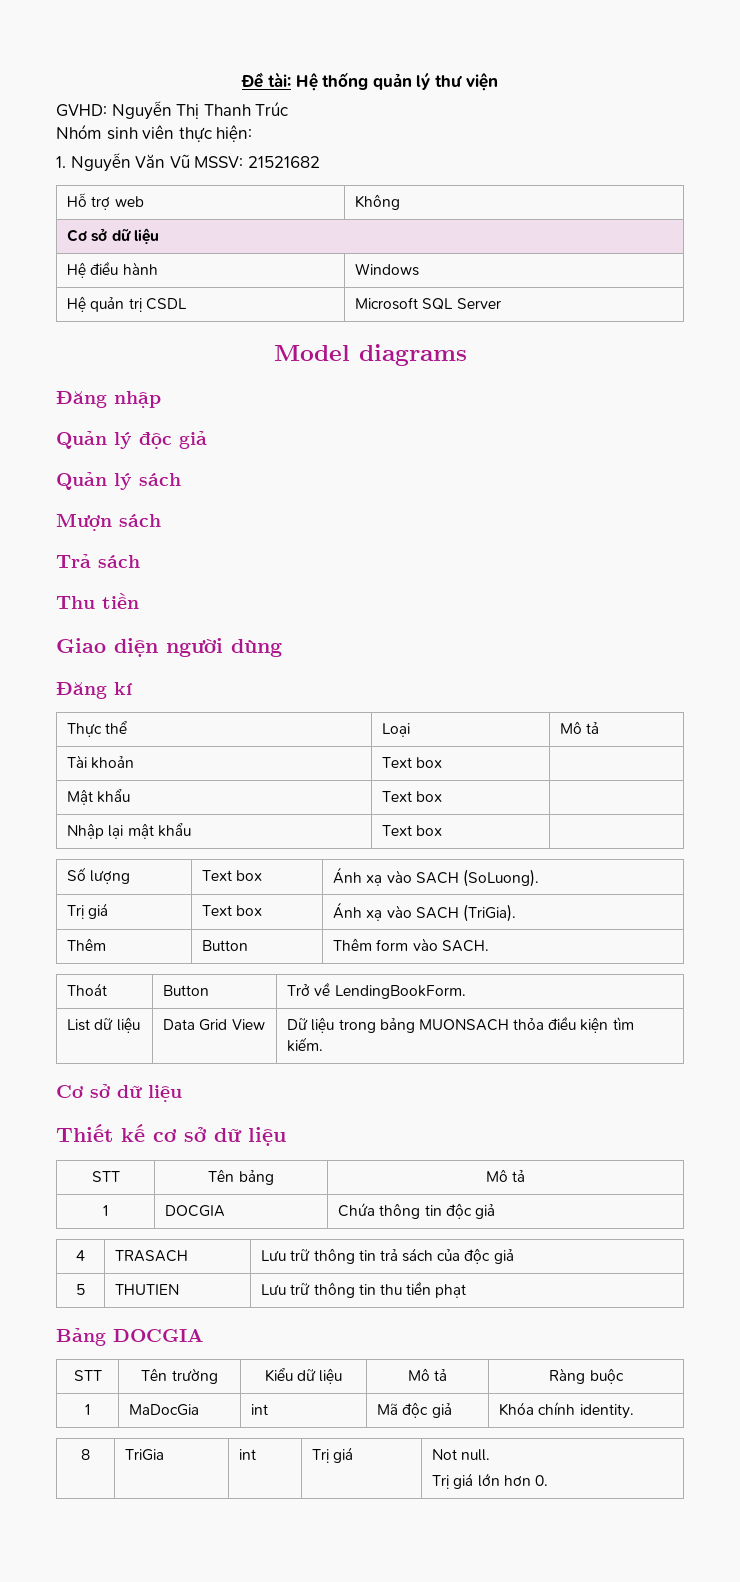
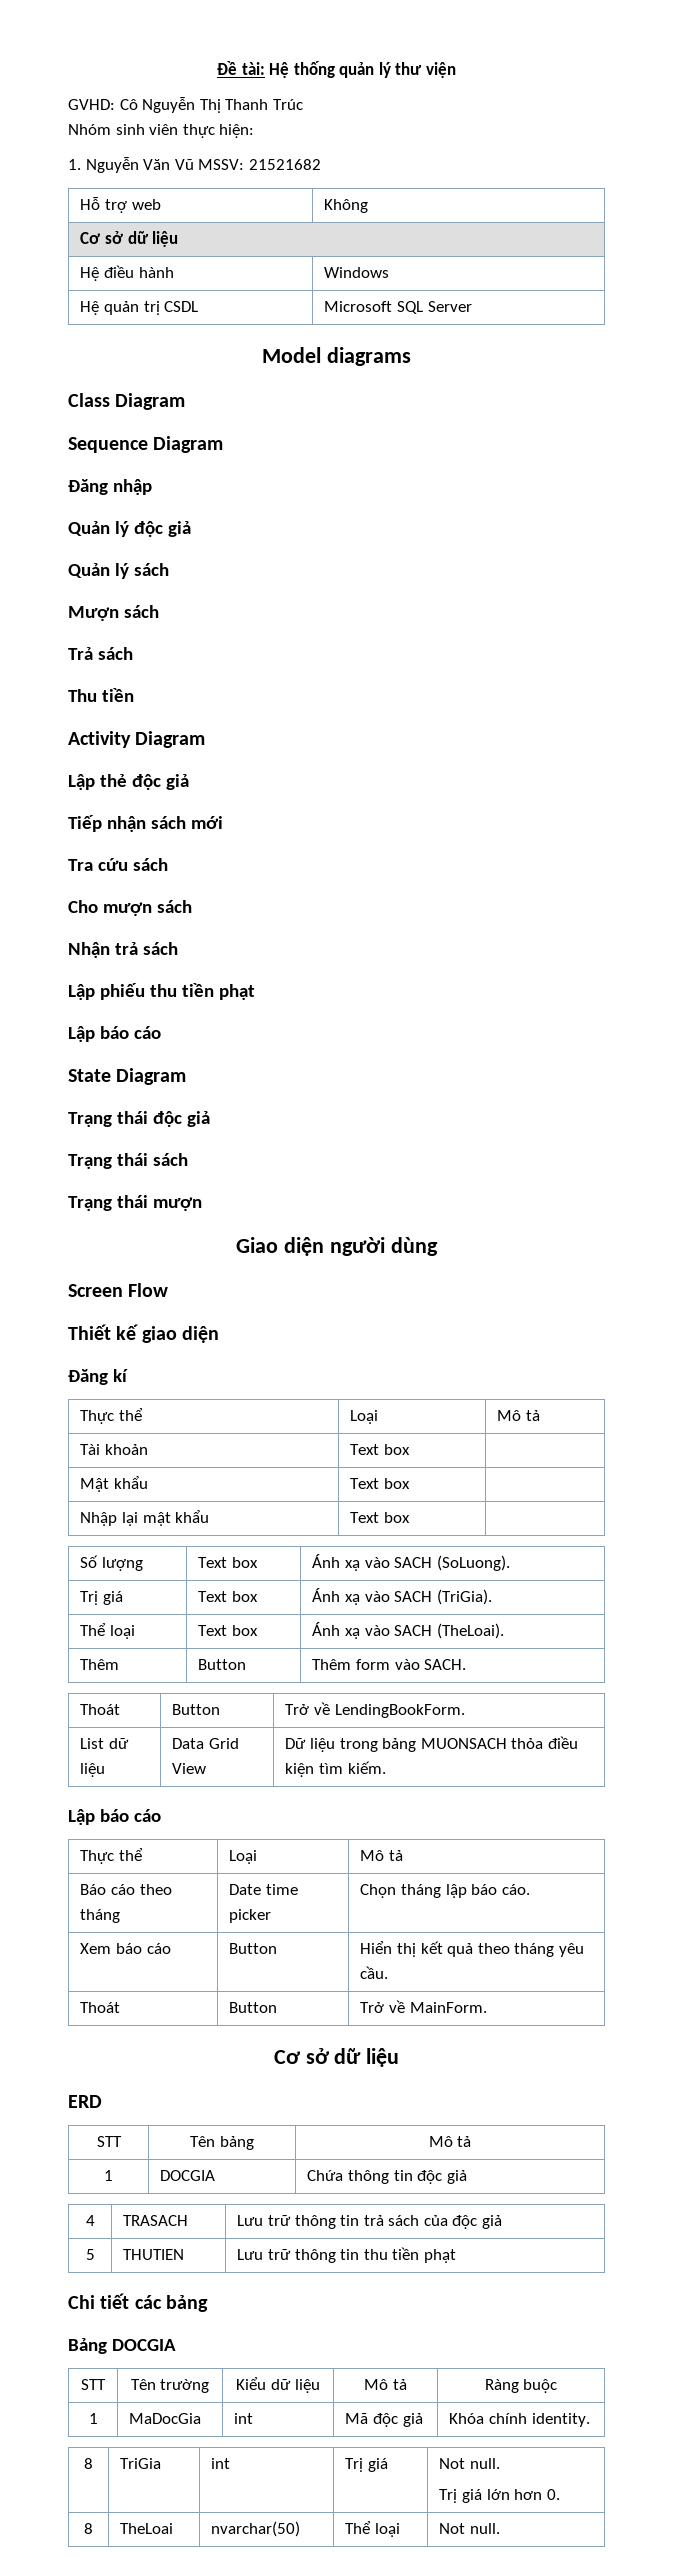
- GVHD: Nguyễn Thị Thanh Trúc
+ GVHD: Cô Nguyễn Thị Thanh Trúc
+ Class Diagram
+ Sequence Diagram
+ Activity Diagram
+ Lập thẻ độc giả
+ Tiếp nhận sách mới
+ Tra cứu sách
+ Cho mượn sách
+ Nhận trả sách
+ Lập phiếu thu tiền phạt
+ Lập báo cáo
+ State Diagram
+ Trạng thái độc giả
+ Trạng thái sách
+ Trạng thái mượn
  Giao diện người dùng
+ Screen Flow
+ Thiết kế giao diện
+ Thể loại | Text box | Ánh xạ vào SACH (TheLoai).
  List dữ liệu | Data Grid View | Dữ liệu trong bảng MUONSACH thỏa điều kiện tìm kiếm.
+ Lập báo cáo
+ Thực thể | Loại | Mô tả
+ Báo cáo theo tháng | Date time picker | Chọn tháng lập báo cáo.
+ Xem báo cáo | Button | Hiển thị kết quả theo tháng yêu cầu.
+ Thoát | Button | Trở về MainForm.
  Cơ sở dữ liệu
- Thiết kế cơ sở dữ liệu
+ ERD
+ Chi tiết các bảng
+ 8 | TheLoai | nvarchar(50) | Thể loại | Not null.

